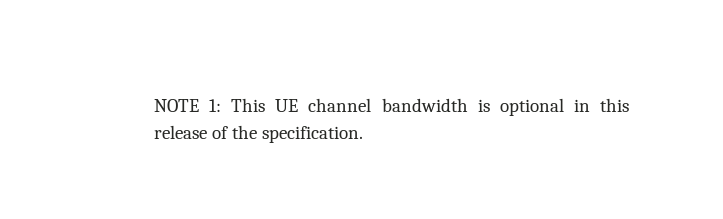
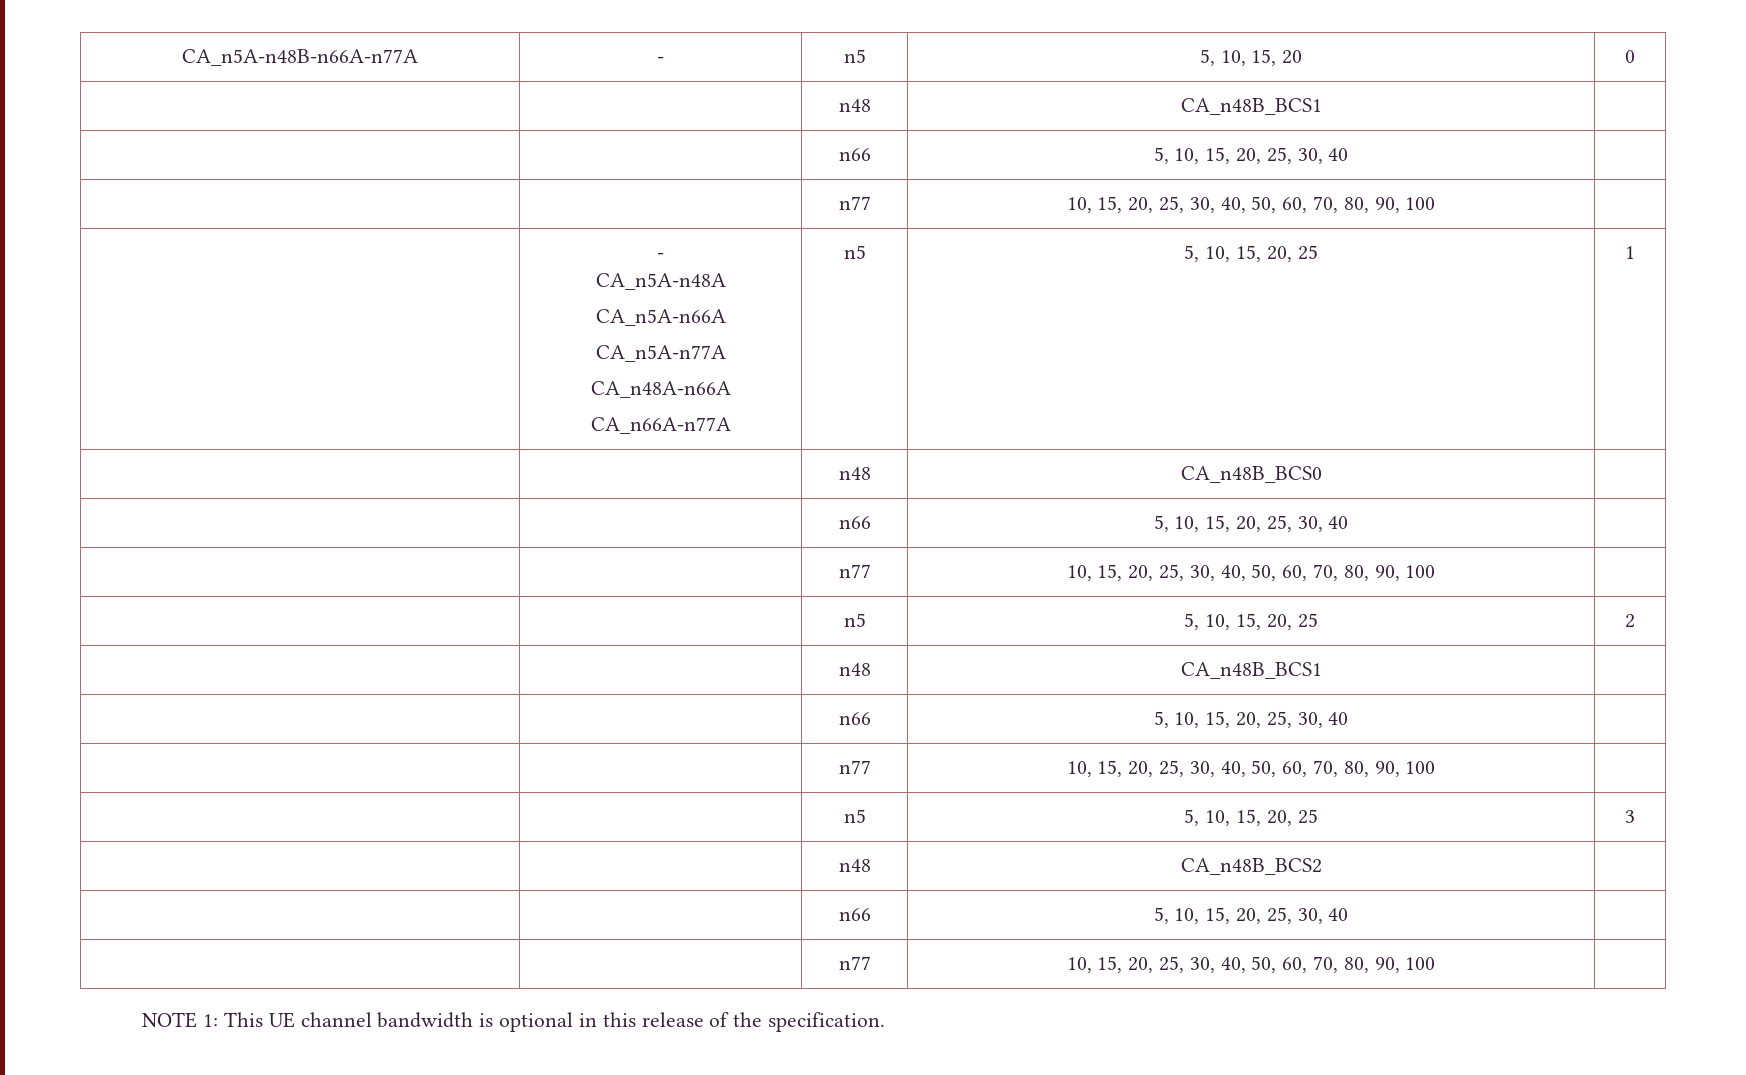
+ CA_n5A-n48B-n66A-n77A | - | n5 | 5, 10, 15, 20 | 0
+ | | n48 | CA_n48B_BCS1 |
+ | | n66 | 5, 10, 15, 20, 25, 30, 40 |
+ | | n77 | 10, 15, 20, 25, 30, 40, 50, 60, 70, 80, 90, 100 |
+ | -
+ CA_n5A-n48A
+ CA_n5A-n66A
+ CA_n5A-n77A
+ CA_n48A-n66A
+ CA_n66A-n77A | n5 | 5, 10, 15, 20, 25 | 1
+ | | n48 | CA_n48B_BCS0 |
+ | | n66 | 5, 10, 15, 20, 25, 30, 40 |
+ | | n77 | 10, 15, 20, 25, 30, 40, 50, 60, 70, 80, 90, 100 |
+ | | n5 | 5, 10, 15, 20, 25 | 2
+ | | n48 | CA_n48B_BCS1 |
+ | | n66 | 5, 10, 15, 20, 25, 30, 40 |
+ | | n77 | 10, 15, 20, 25, 30, 40, 50, 60, 70, 80, 90, 100 |
+ | | n5 | 5, 10, 15, 20, 25 | 3
+ | | n48 | CA_n48B_BCS2 |
+ | | n66 | 5, 10, 15, 20, 25, 30, 40 |
+ | | n77 | 10, 15, 20, 25, 30, 40, 50, 60, 70, 80, 90, 100 |

